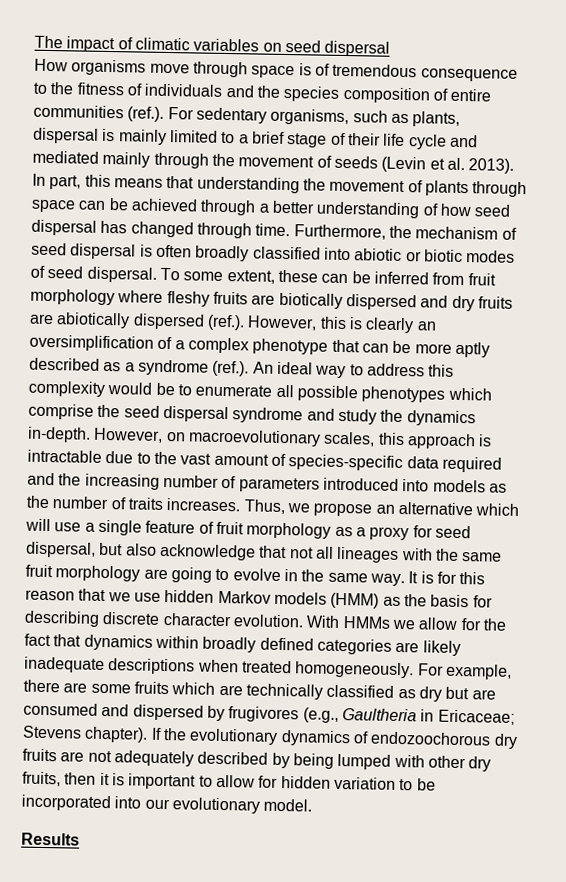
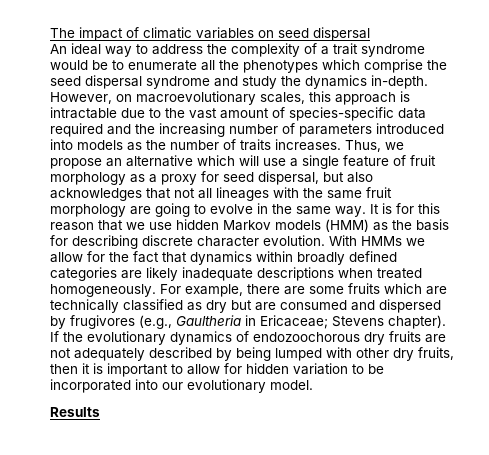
- How organisms move through space is of tremendous consequence to the fitness of individuals and the species composition of entire communities (ref.). For sedentary organisms, such as plants, dispersal is mainly limited to a brief stage of their life cycle and mediated mainly through the movement of seeds (Levin et al. 2013). In part, this means that understanding the movement of plants through space can be achieved through a better understanding of how seed dispersal has changed through time. Furthermore, the mechanism of seed dispersal is often broadly classified into abiotic or biotic modes of seed dispersal. To some extent, these can be inferred from fruit morphology where fleshy fruits are biotically dispersed and dry fruits are abiotically dispersed (ref.). However, this is clearly an oversimplification of a complex phenotype that can be more aptly described as a syndrome (ref.). An ideal way to address this complexity would be to enumerate all possible phenotypes which comprise the seed dispersal syndrome and study the dynamics in-depth.
+ An ideal way to address the complexity of a trait syndrome would be to enumerate all the phenotypes which comprise the seed dispersal syndrome and study the dynamics in-depth.
- Thus, we propose an alternative which will use a single feature of fruit morphology as a proxy for seed dispersal, but also acknowledge that not all lineages with the same fruit morphology are going to evolve in the same way.
+ Thus, we propose an alternative which will use a single feature of fruit morphology as a proxy for seed dispersal, but also acknowledges that not all lineages with the same fruit morphology are going to evolve in the same way.

